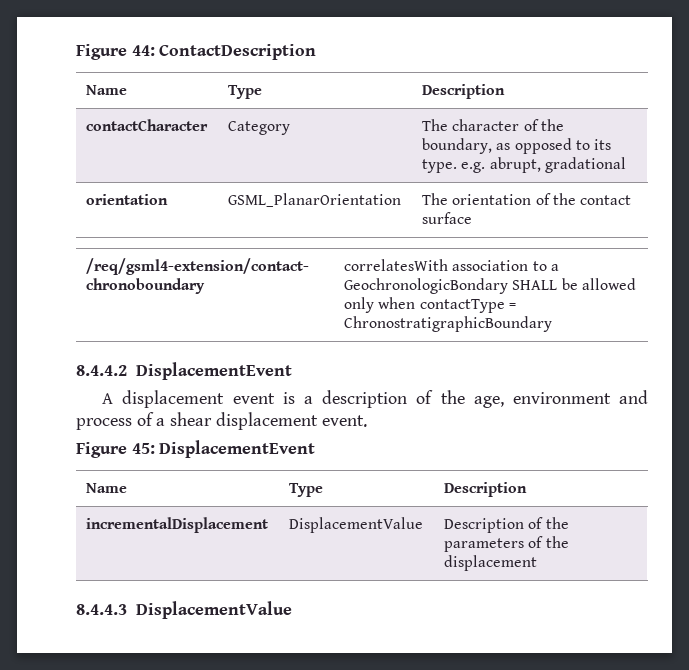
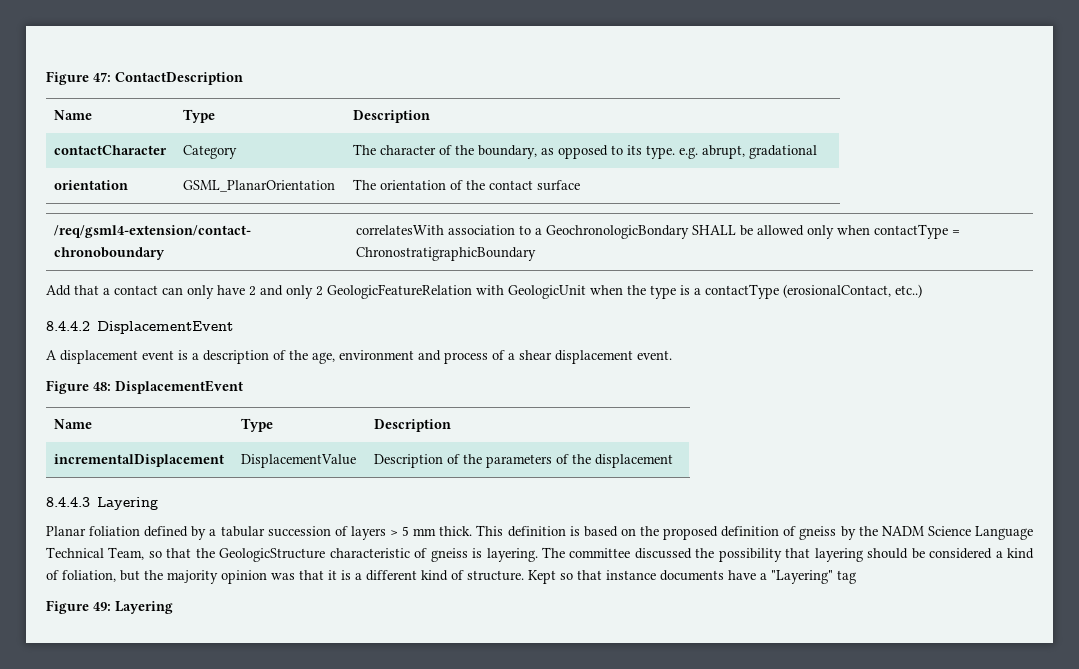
- Figure 44: ContactDescription
+ Figure 47: ContactDescription
+ Add that a contact can only have 2 and only 2 GeologicFeatureRelation with GeologicUnit when the type is a contactType (erosionalContact, etc..)
- Figure 45: DisplacementEvent
+ Figure 48: DisplacementEvent
- 8.4.4.3 DisplacementValue
+ 8.4.4.3 Layering
+ Planar foliation defined by a tabular succession of layers > 5 mm thick. This definition is based on the proposed definition of gneiss by the NADM Science Language Technical Team, so that the GeologicStructure characteristic of gneiss is layering. The committee discussed the possibility that layering should be considered a kind of foliation, but the majority opinion was that it is a different kind of structure. Kept so that instance documents have a "Layering" tag
+ Figure 49: Layering

